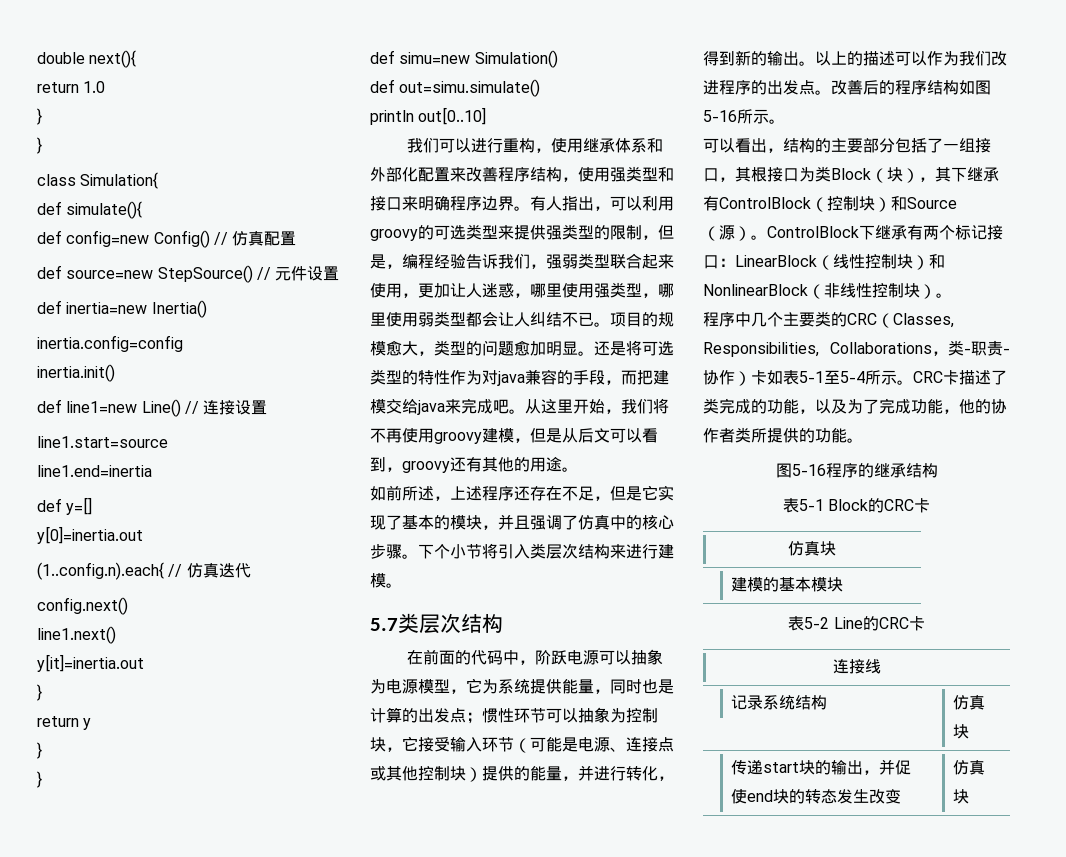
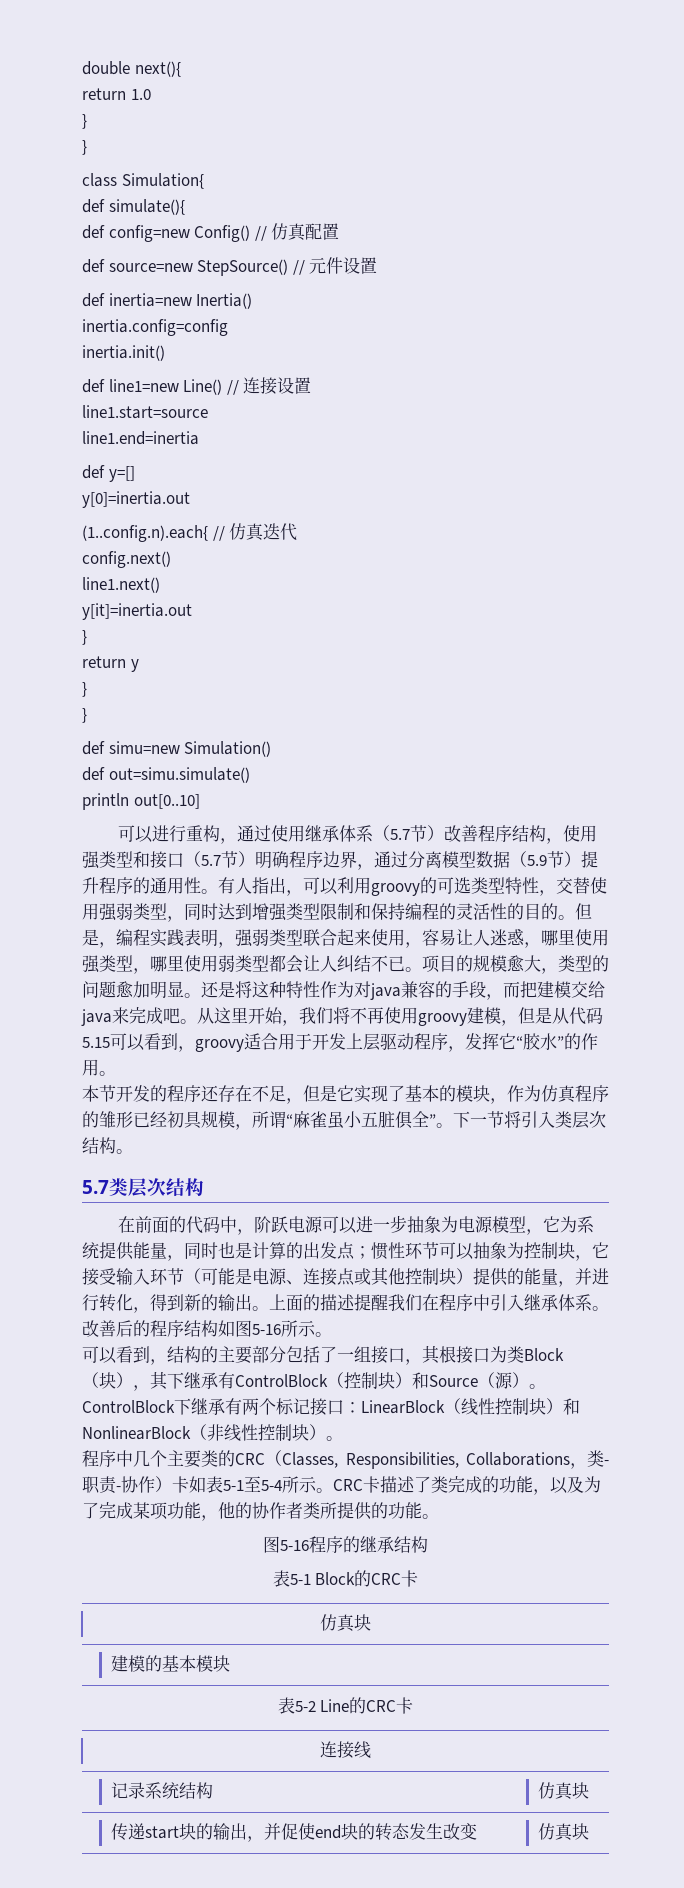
- 我们可以进行重构，使用继承体系和外部化配置来改善程序结构，使用强类型和接口来明确程序边界。
+ 可以进行重构，通过使用继承体系（5.7节）改善程序结构，使用强类型和接口（5.7节）明确程序边界，通过分离模型数据（5.9节）提升程序的通用性。
- 有人指出，可以利用groovy的可选类型来提供强类型的限制，但是，编程经验告诉我们，强弱类型联合起来使用，更加让人迷惑，哪里使用强类型，哪里使用弱类型都会让人纠结不已。
+ 有人指出，可以利用groovy的可选类型特性，交替使用强弱类型，同时达到增强类型限制和保持编程的灵活性的目的。但是，编程实践表明，强弱类型联合起来使用，容易让人迷惑，哪里使用强类型，哪里使用弱类型都会让人纠结不已。
- 还是将可选类型的特性作为对java兼容的手段，而把建模交给java来完成吧。
+ 还是将这种特性作为对java兼容的手段，而把建模交给java来完成吧。
- 从这里开始，我们将不再使用groovy建模，但是从后文可以看到，groovy还有其他的用途。
- 如前所述，上述程序还存在不足，但是它实现了基本的模块，并且强调了仿真中的核心步骤。下个小节将引入类层次结构来进行建模。
+ 从这里开始，我们将不再使用groovy建模，但是从代码5.15可以看到，groovy适合用于开发上层驱动程序，发挥它“胶水”的作用。
+ 本节开发的程序还存在不足，但是它实现了基本的模块，作为仿真程序的雏形已经初具规模，所谓“麻雀虽小五脏俱全”。下一节将引入类层次结构。
- 在前面的代码中，阶跃电源可以抽象为电源模型，它为系统提供能量，同时也是计算的出发点；惯性环节可以抽象为控制块，它接受输入环节（可能是电源、连接点或其他控制块）提供的能量，并进行转化，得到新的输出。
+ 在前面的代码中，阶跃电源可以进一步抽象为电源模型，它为系统提供能量，同时也是计算的出发点；惯性环节可以抽象为控制块，它接受输入环节（可能是电源、连接点或其他控制块）提供的能量，并进行转化，得到新的输出。
- 以上的描述可以作为我们改进程序的出发点。
+ 上面的描述提醒我们在程序中引入继承体系。
- 可以看出，结构的主要部分包括了一组接口，其根接口为类Block（块），其下继承有ControlBlock（控制块）和Source（源）。
+ 可以看到，结构的主要部分包括了一组接口，其根接口为类Block（块），其下继承有ControlBlock（控制块）和Source（源）。
- CRC卡描述了类完成的功能，以及为了完成功能，他的协作者类所提供的功能。
+ CRC卡描述了类完成的功能，以及为了完成某项功能，他的协作者类所提供的功能。

